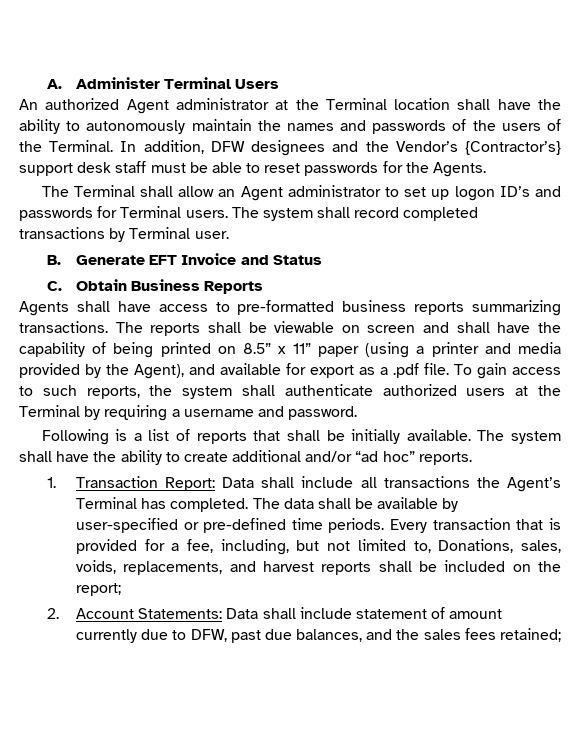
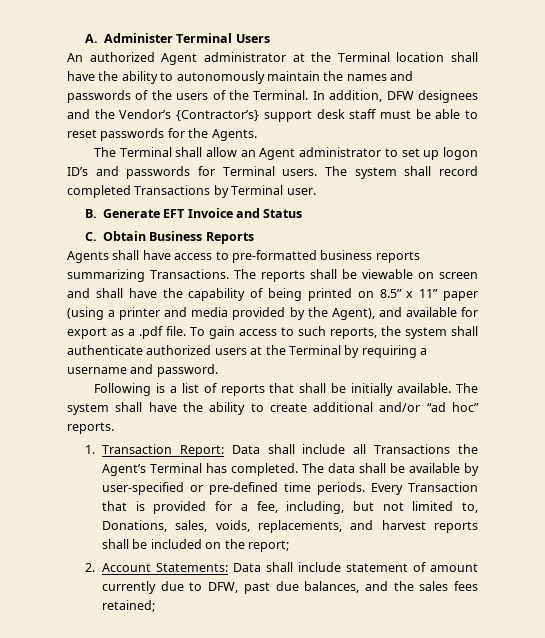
- The system shall record completed transactions by Terminal user.
+ The system shall record completed Transactions by Terminal user.
- Agents shall have access to pre-formatted business reports summarizing transactions.
+ Agents shall have access to pre-formatted business reports summarizing Transactions.
- 1. Transaction Report: Data shall include all transactions the Agent’s Terminal has completed.
+ 1. Transaction Report: Data shall include all Transactions the Agent’s Terminal has completed.
- Every transaction that is provided for a fee, including, but not limited to, Donations, sales, voids, replacements, and harvest reports shall be included on the report;
+ Every Transaction that is provided for a fee, including, but not limited to, Donations, sales, voids, replacements, and harvest reports shall be included on the report;

